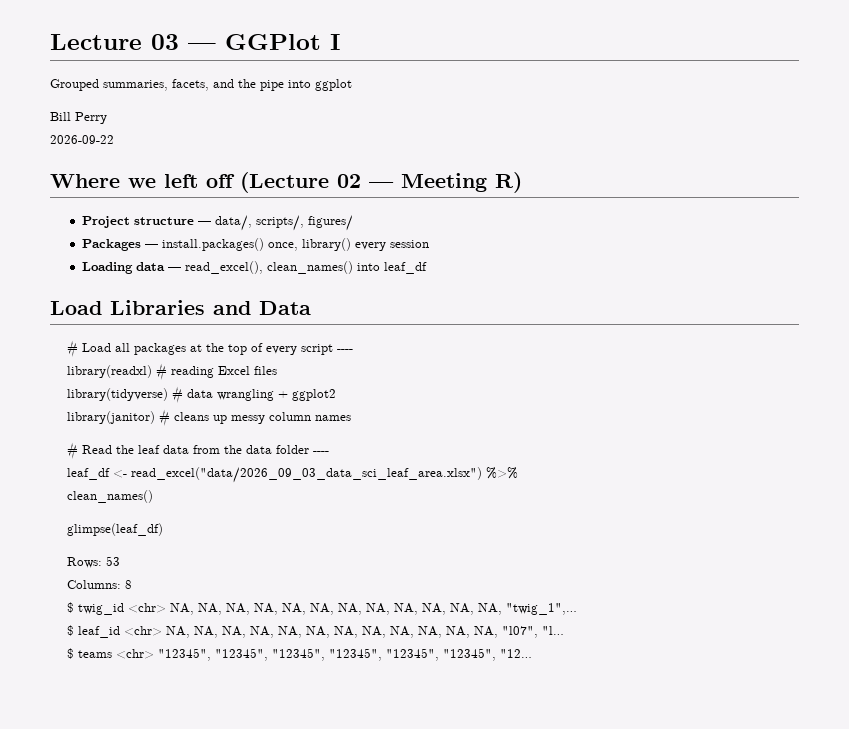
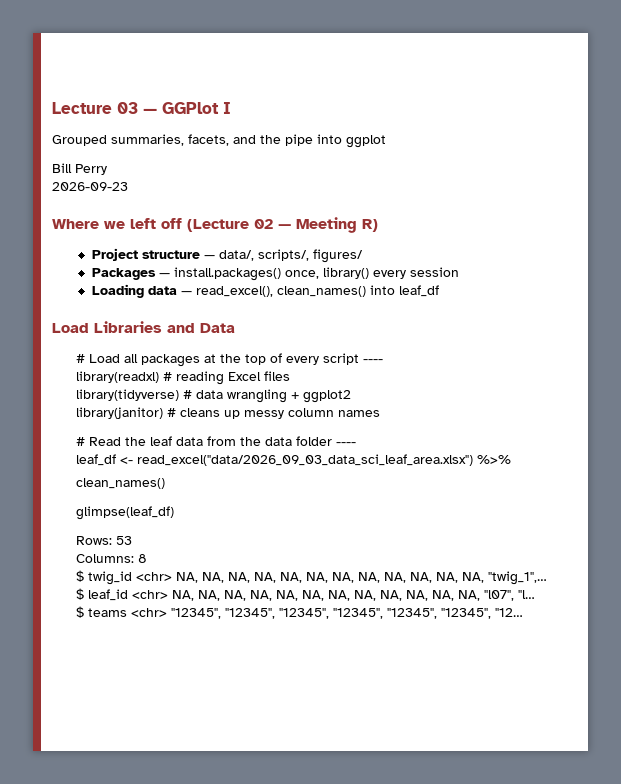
- 2026-09-22
+ 2026-09-23

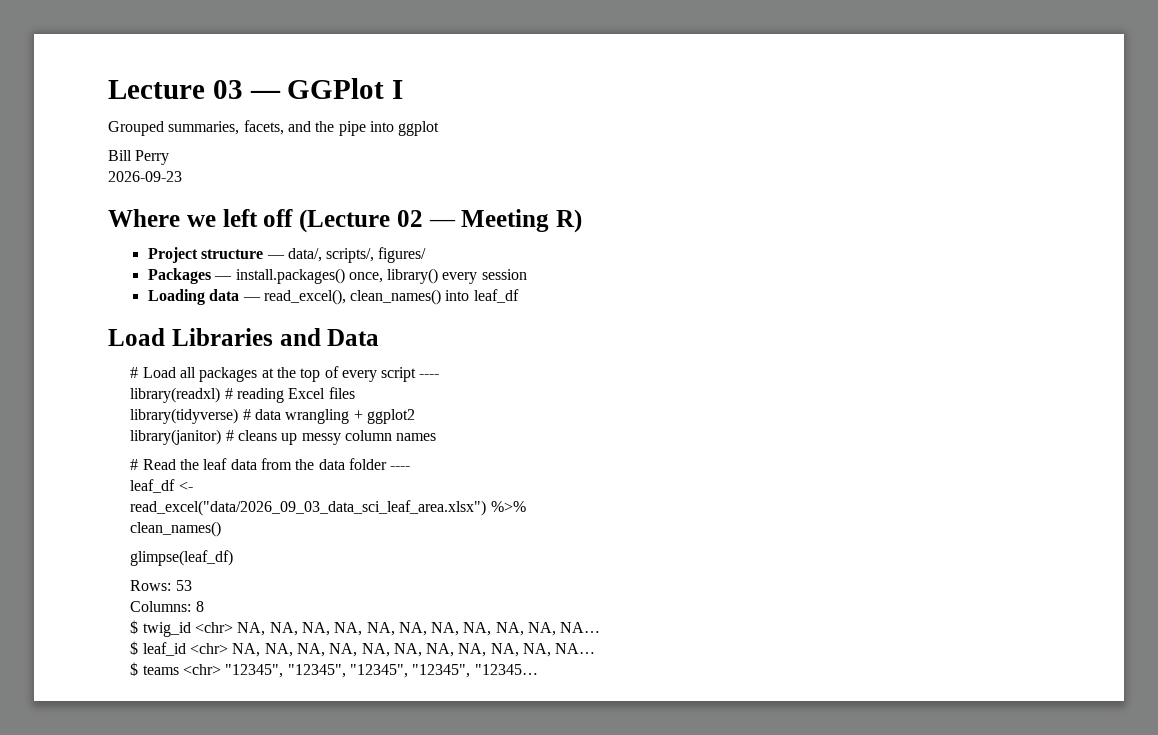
- leaf_df <- read_excel("data/2026_09_03_data_sci_leaf_area.xlsx") %>%
+ leaf_df <-
+ read_excel("data/2026_09_03_data_sci_leaf_area.xlsx") %>%
- $ twig_id <chr> NA, NA, NA, NA, NA, NA, NA, NA, NA, NA, NA, NA, "twig_1",…
+ $ twig_id <chr> NA, NA, NA, NA, NA, NA, NA, NA, NA, NA, NA…
- $ leaf_id <chr> NA, NA, NA, NA, NA, NA, NA, NA, NA, NA, NA, NA, "l07", "l…
+ $ leaf_id <chr> NA, NA, NA, NA, NA, NA, NA, NA, NA, NA, NA…
- $ teams <chr> "12345", "12345", "12345", "12345", "12345", "12345", "12…
+ $ teams <chr> "12345", "12345", "12345", "12345", "12345…

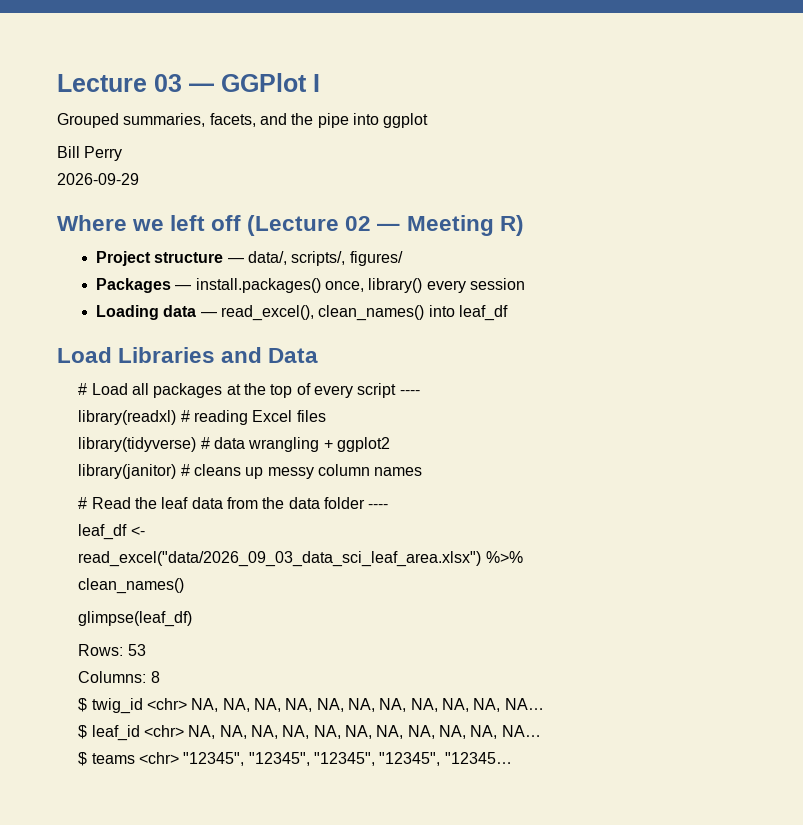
- 2026-09-23
+ 2026-09-29

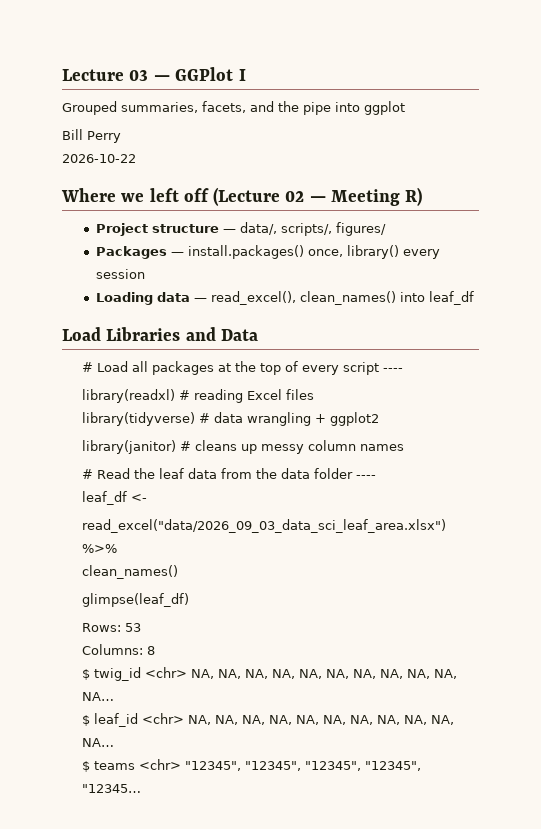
- 2026-09-29
+ 2026-10-22

